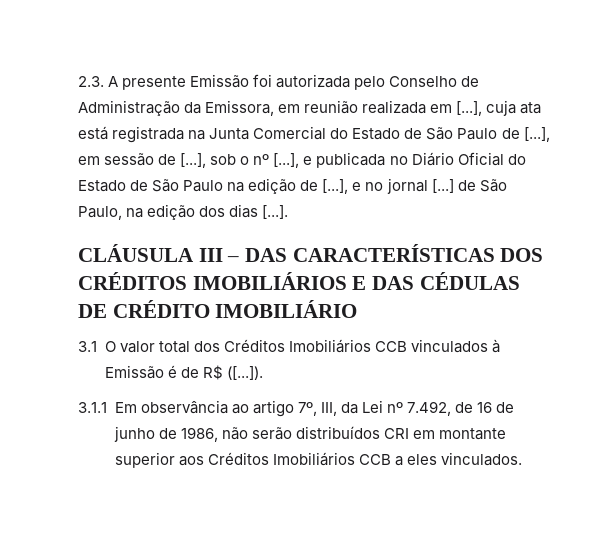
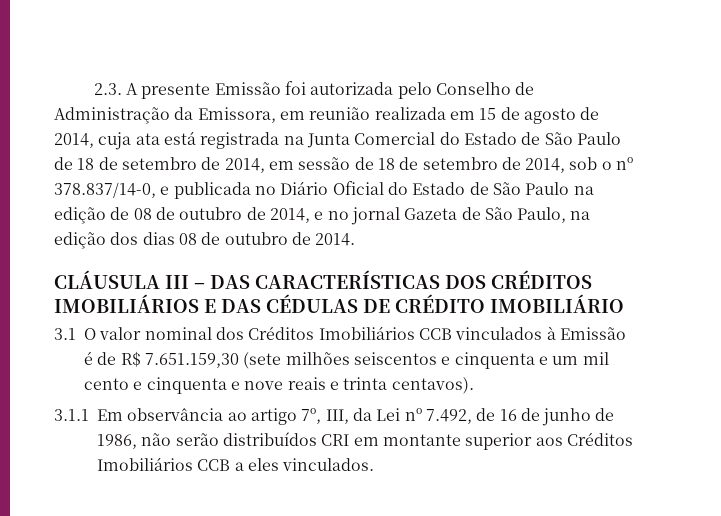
- 2.3. A presente Emissão foi autorizada pelo Conselho de Administração da Emissora, em reunião realizada em [...], cuja ata está registrada na Junta Comercial do Estado de São Paulo de [...], em sessão de [...], sob o nº [...], e publicada no Diário Oficial do Estado de São Paulo na edição de [...], e no jornal [...] de São Paulo, na edição dos dias [...].
+ 2.3. A presente Emissão foi autorizada pelo Conselho de Administração da Emissora, em reunião realizada em 15 de agosto de 2014, cuja ata está registrada na Junta Comercial do Estado de São Paulo de 18 de setembro de 2014, em sessão de 18 de setembro de 2014, sob o nº 378.837/14-0, e publicada no Diário Oficial do Estado de São Paulo na edição de 08 de outubro de 2014, e no jornal Gazeta de São Paulo, na edição dos dias 08 de outubro de 2014.
- 3.1 O valor total dos Créditos Imobiliários CCB vinculados à Emissão é de R$ ([...]).
+ 3.1 O valor nominal dos Créditos Imobiliários CCB vinculados à Emissão é de R$ 7.651.159,30 (sete milhões seiscentos e cinquenta e um mil cento e cinquenta e nove reais e trinta centavos).

